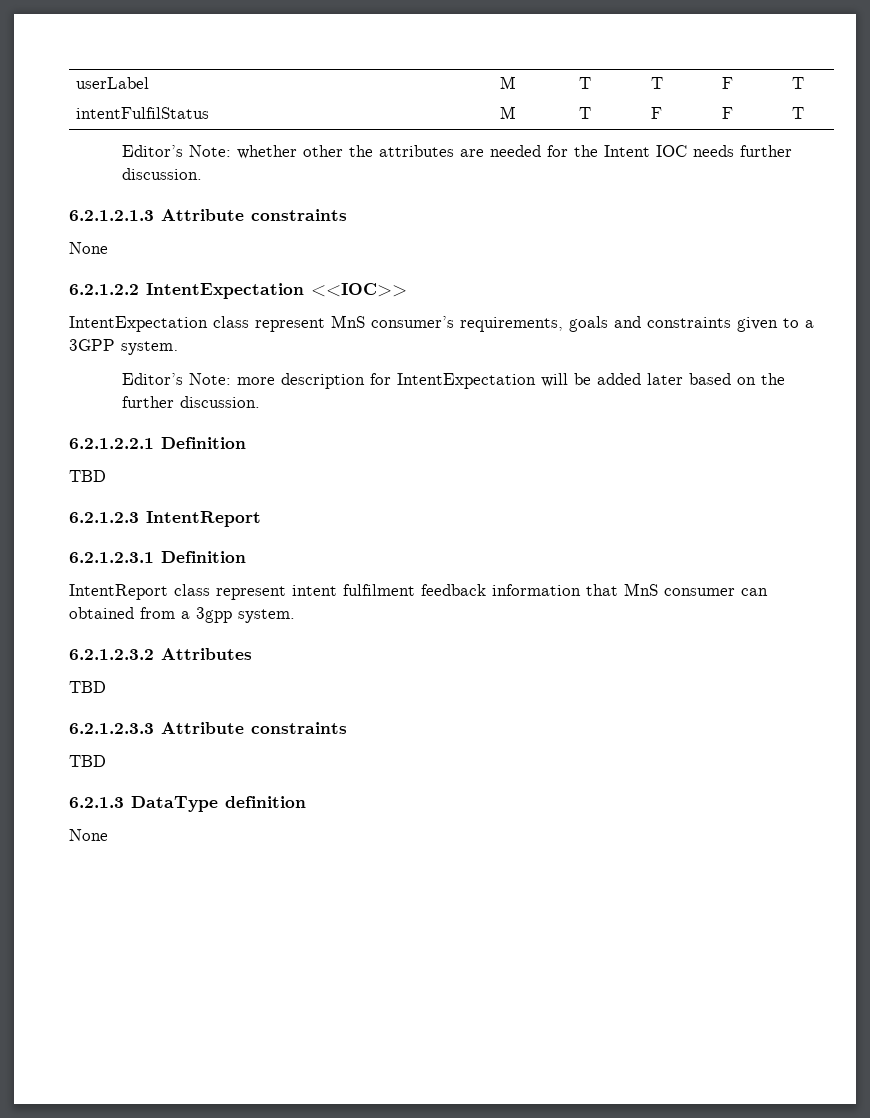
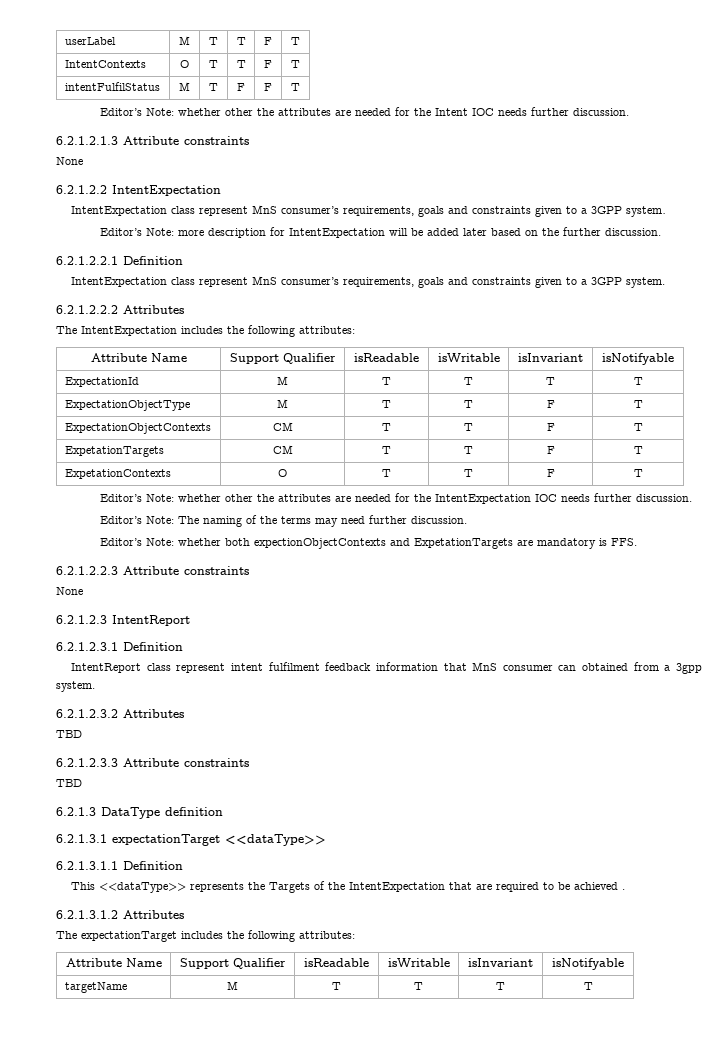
+ IntentContexts | O | T | T | F | T
- 6.2.1.2.2 IntentExpectation <<IOC>>
+ 6.2.1.2.2 IntentExpectation
  6.2.1.2.2.1 Definition
- TBD
+ IntentExpectation class represent MnS consumer’s requirements, goals and constraints given to a 3GPP system.
+ 6.2.1.2.2.2 Attributes
+ The IntentExpectation includes the following attributes:
+ Attribute Name | Support Qualifier | isReadable | isWritable | isInvariant | isNotifyable
+ ExpectationId | M | T | T | T | T
+ ExpectationObjectType | M | T | T | F | T
+ ExpectationObjectContexts | CM | T | T | F | T
+ ExpetationTargets | CM | T | T | F | T
+ ExpetationContexts | O | T | T | F | T
+ Editor’s Note: whether other the attributes are needed for the IntentExpectation IOC needs further discussion.
+ Editor’s Note: The naming of the terms may need further discussion.
+ Editor’s Note: whether both expectionObjectContexts and ExpetationTargets are mandatory is FFS.
+ 6.2.1.2.2.3 Attribute constraints
+ None
  6.2.1.3 DataType definition
- None
+ 6.2.1.3.1 expectationTarget <<dataType>>
+ 6.2.1.3.1.1 Definition
+ This <<dataType>> represents the Targets of the IntentExpectation that are required to be achieved .
+ 6.2.1.3.1.2 Attributes
+ The expectationTarget includes the following attributes:
+ Attribute Name | Support Qualifier | isReadable | isWritable | isInvariant | isNotifyable
+ targetName | M | T | T | T | T

